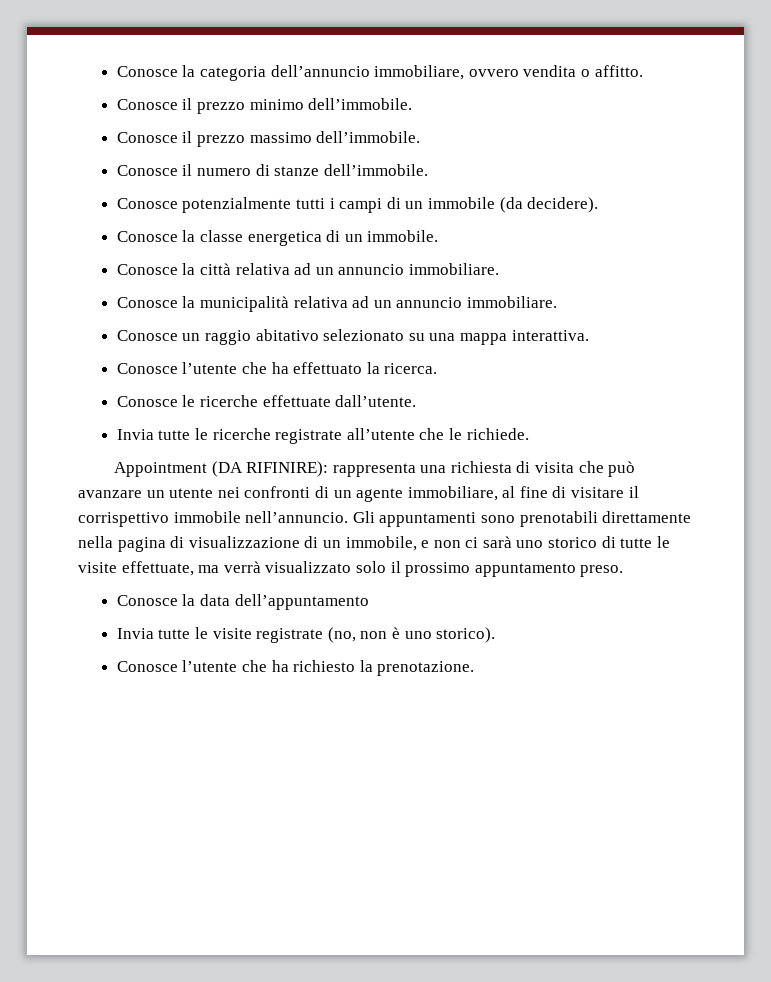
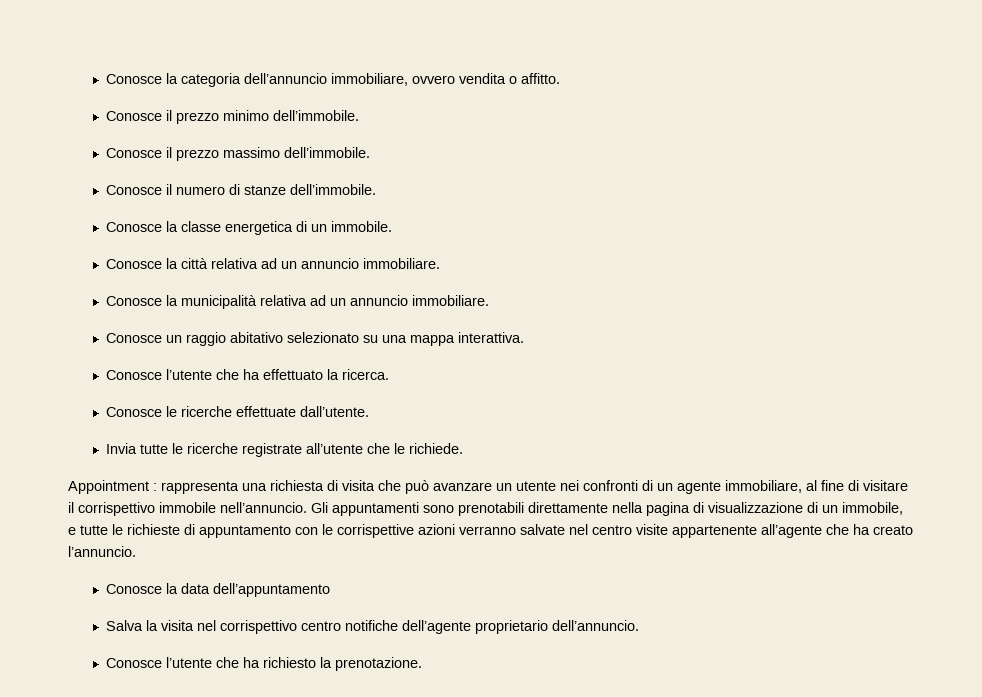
- Conosce potenzialmente tutti i campi di un immobile (da decidere).
- Appointment (DA RIFINIRE): rappresenta una richiesta di visita che può avanzare un utente nei confronti di un agente immobiliare, al fine di visitare il corrispettivo immobile nell’annuncio.
+ Appointment : rappresenta una richiesta di visita che può avanzare un utente nei confronti di un agente immobiliare, al fine di visitare il corrispettivo immobile nell’annuncio.
- Gli appuntamenti sono prenotabili direttamente nella pagina di visualizzazione di un immobile, e non ci sarà uno storico di tutte le visite effettuate, ma verrà visualizzato solo il prossimo appuntamento preso.
+ Gli appuntamenti sono prenotabili direttamente nella pagina di visualizzazione di un immobile, e tutte le richieste di appuntamento con le corrispettive azioni verranno salvate nel centro visite appartenente all’agente che ha creato l’annuncio.
  Conosce la data dell’appuntamento
- Invia tutte le visite registrate (no, non è uno storico).
+ Salva la visita nel corrispettivo centro notifiche dell’agente proprietario dell’annuncio.

